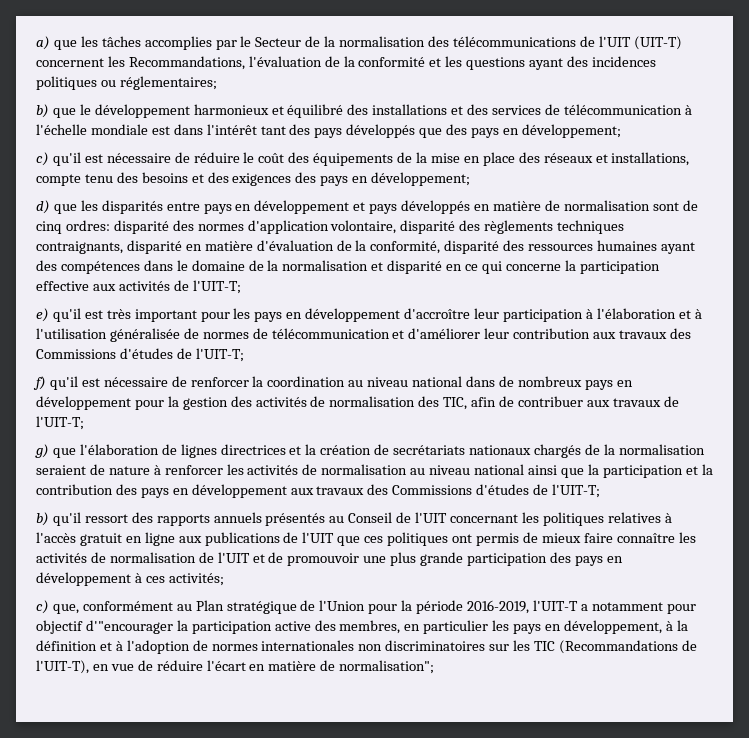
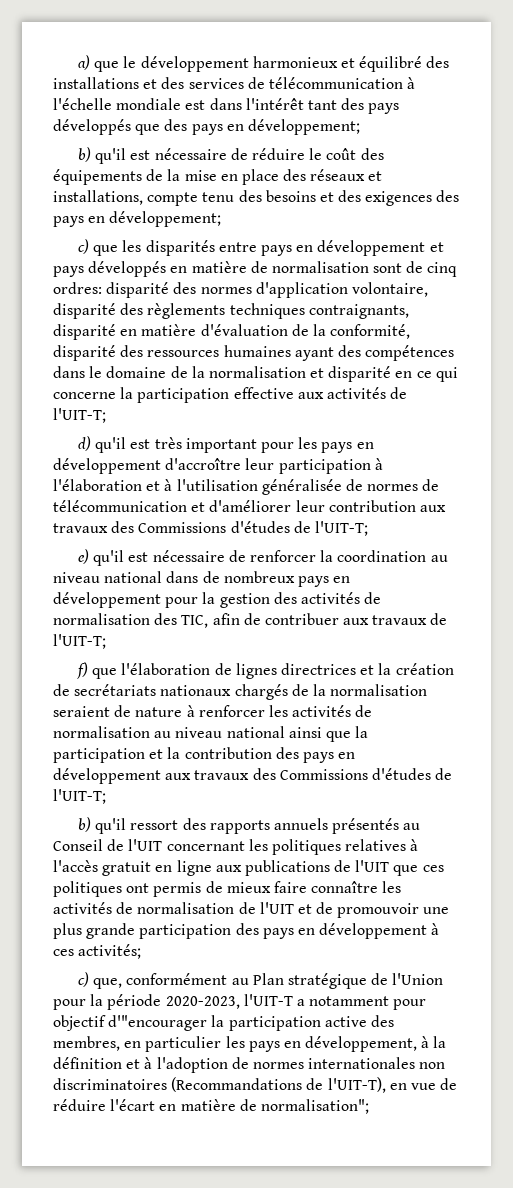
- a) que les tâches accomplies par le Secteur de la normalisation des télécommunications de l'UIT (UIT-T) concernent les Recommandations, l'évaluation de la conformité et les questions ayant des incidences politiques ou réglementaires;
- b) que le développement harmonieux et équilibré des installations et des services de télécommunication à l'échelle mondiale est dans l'intérêt tant des pays développés que des pays en développement;
+ a) que le développement harmonieux et équilibré des installations et des services de télécommunication à l'échelle mondiale est dans l'intérêt tant des pays développés que des pays en développement;
- c) qu'il est nécessaire de réduire le coût des équipements de la mise en place des réseaux et installations, compte tenu des besoins et des exigences des pays en développement;
+ b) qu'il est nécessaire de réduire le coût des équipements de la mise en place des réseaux et installations, compte tenu des besoins et des exigences des pays en développement;
- d) que les disparités entre pays en développement et pays développés en matière de normalisation sont de cinq ordres:
+ c) que les disparités entre pays en développement et pays développés en matière de normalisation sont de cinq ordres:
- e) qu'il est très important pour les pays en développement d'accroître leur participation à l'élaboration et à l'utilisation généralisée de normes de télécommunication et d'améliorer leur contribution aux travaux des Commissions d'études de l'UIT-T;
+ d) qu'il est très important pour les pays en développement d'accroître leur participation à l'élaboration et à l'utilisation généralisée de normes de télécommunication et d'améliorer leur contribution aux travaux des Commissions d'études de l'UIT-T;
- f) qu'il est nécessaire de renforcer la coordination au niveau national dans de nombreux pays en développement pour la gestion des activités de normalisation des TIC, afin de contribuer aux travaux de l'UIT-T;
+ e) qu'il est nécessaire de renforcer la coordination au niveau national dans de nombreux pays en développement pour la gestion des activités de normalisation des TIC, afin de contribuer aux travaux de l'UIT-T;
- g) que l'élaboration de lignes directrices et la création de secrétariats nationaux chargés de la normalisation seraient de nature à renforcer les activités de normalisation au niveau national ainsi que la participation et la contribution des pays en développement aux travaux des Commissions d'études de l'UIT-T;
+ f) que l'élaboration de lignes directrices et la création de secrétariats nationaux chargés de la normalisation seraient de nature à renforcer les activités de normalisation au niveau national ainsi que la participation et la contribution des pays en développement aux travaux des Commissions d'études de l'UIT-T;
- c) que, conformément au Plan stratégique de l'Union pour la période 2016-2019, l'UIT-T a notamment pour objectif d'"encourager la participation active des membres, en particulier les pays en développement, à la définition et à l'adoption de normes internationales non discriminatoires sur les TIC (Recommandations de l'UIT-T), en vue de réduire l'écart en matière de normalisation";
+ c) que, conformément au Plan stratégique de l'Union pour la période 2020-2023, l'UIT-T a notamment pour objectif d'"encourager la participation active des membres, en particulier les pays en développement, à la définition et à l'adoption de normes internationales non discriminatoires (Recommandations de l'UIT-T), en vue de réduire l'écart en matière de normalisation";

